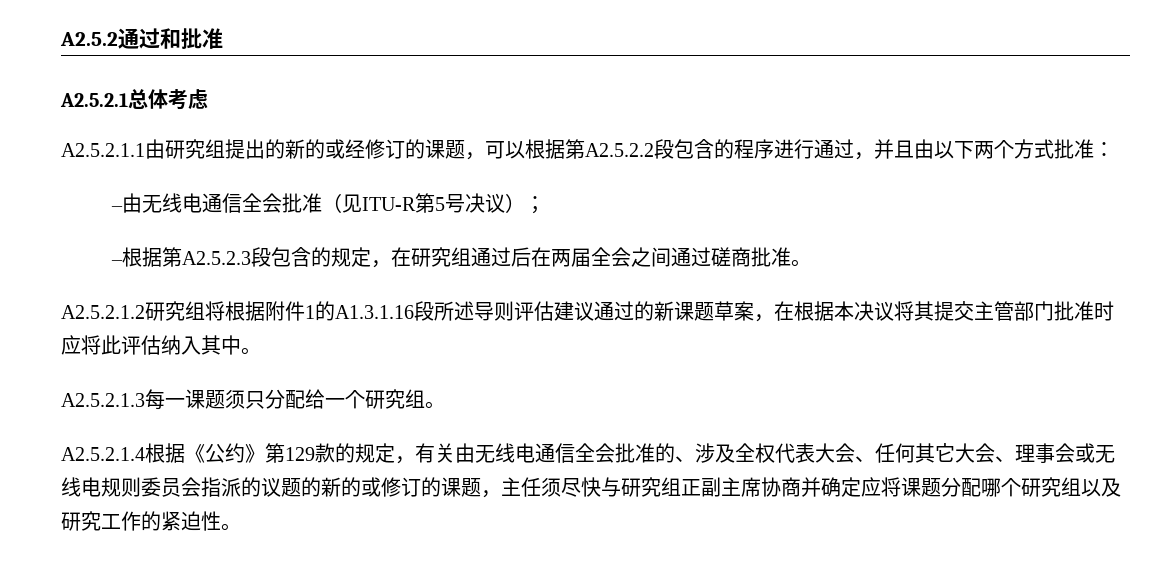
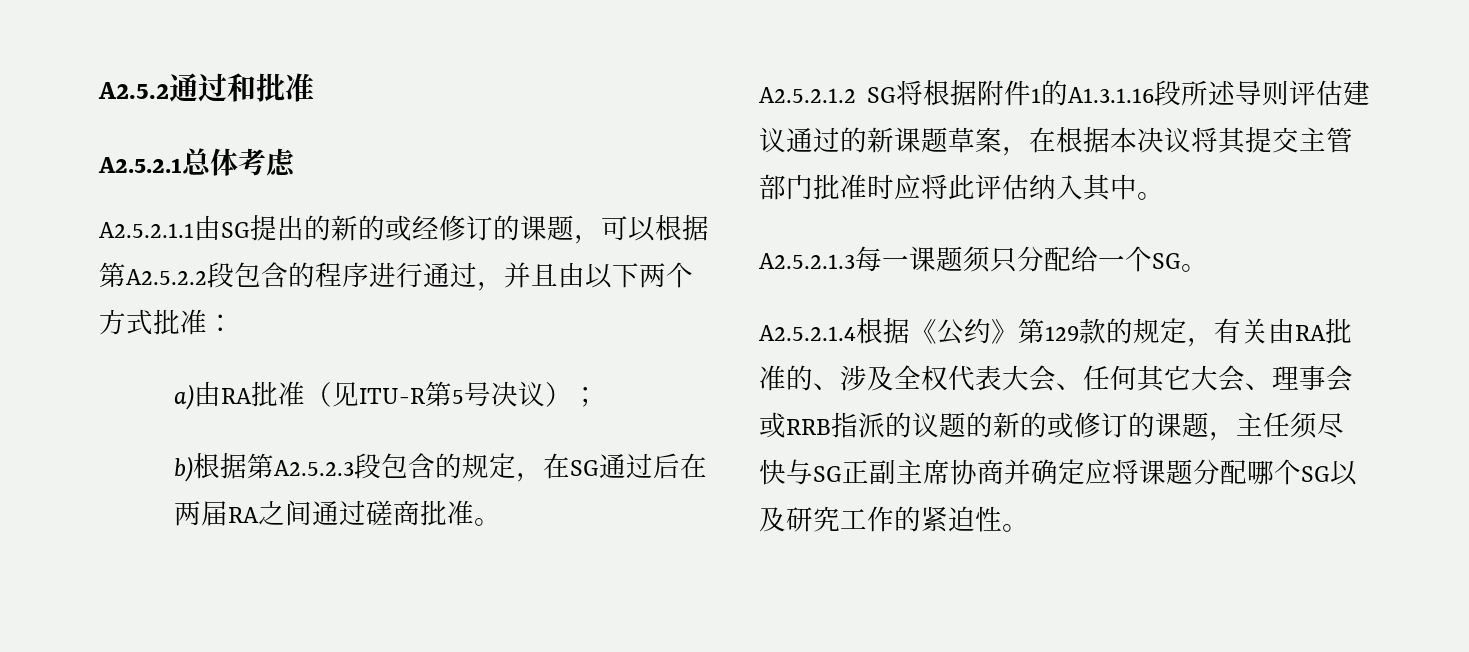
- A2.5.2.1.1由研究组提出的新的或经修订的课题，可以根据第A2.5.2.2段包含的程序进行通过，并且由以下两个方式批准：
+ A2.5.2.1.1由SG提出的新的或经修订的课题，可以根据第A2.5.2.2段包含的程序进行通过，并且由以下两个方式批准：
- –由无线电通信全会批准（见ITU-R第5号决议）；
+ a)由RA批准（见ITU-R第5号决议）；
- –根据第A2.5.2.3段包含的规定，在研究组通过后在两届全会之间通过磋商批准。
+ b)根据第A2.5.2.3段包含的规定，在SG通过后在两届RA之间通过磋商批准。
- A2.5.2.1.2研究组将根据附件1的A1.3.1.16段所述导则评估建议通过的新课题草案，在根据本决议将其提交主管部门批准时应将此评估纳入其中。
+ A2.5.2.1.2 SG将根据附件1的A1.3.1.16段所述导则评估建议通过的新课题草案，在根据本决议将其提交主管部门批准时应将此评估纳入其中。
- A2.5.2.1.3每一课题须只分配给一个研究组。
+ A2.5.2.1.3每一课题须只分配给一个SG。
- A2.5.2.1.4根据《公约》第129款的规定，有关由无线电通信全会批准的、涉及全权代表大会、任何其它大会、理事会或无线电规则委员会指派的议题的新的或修订的课题，主任须尽快与研究组正副主席协商并确定应将课题分配哪个研究组以及研究工作的紧迫性。
+ A2.5.2.1.4根据《公约》第129款的规定，有关由RA批准的、涉及全权代表大会、任何其它大会、理事会或RRB指派的议题的新的或修订的课题，主任须尽快与SG正副主席协商并确定应将课题分配哪个SG以及研究工作的紧迫性。

